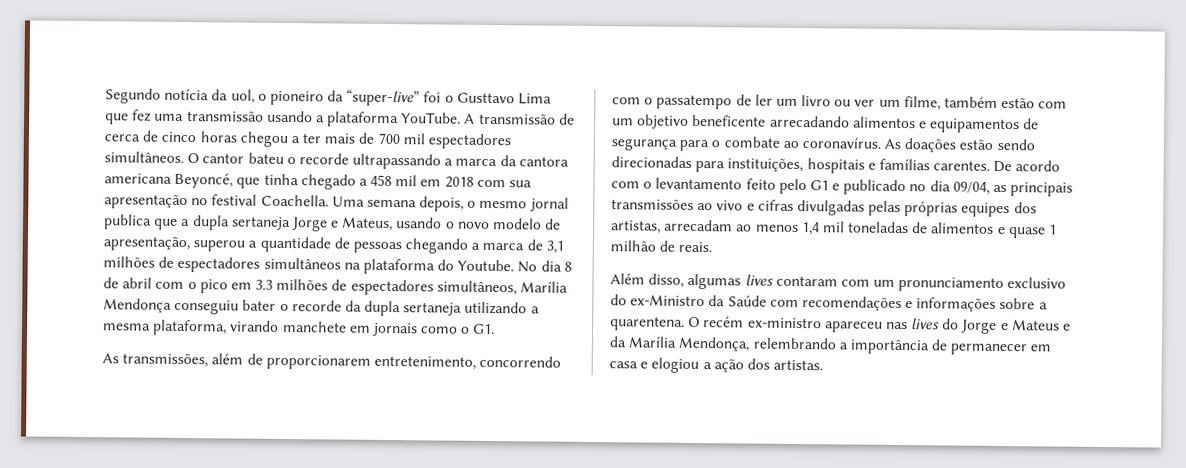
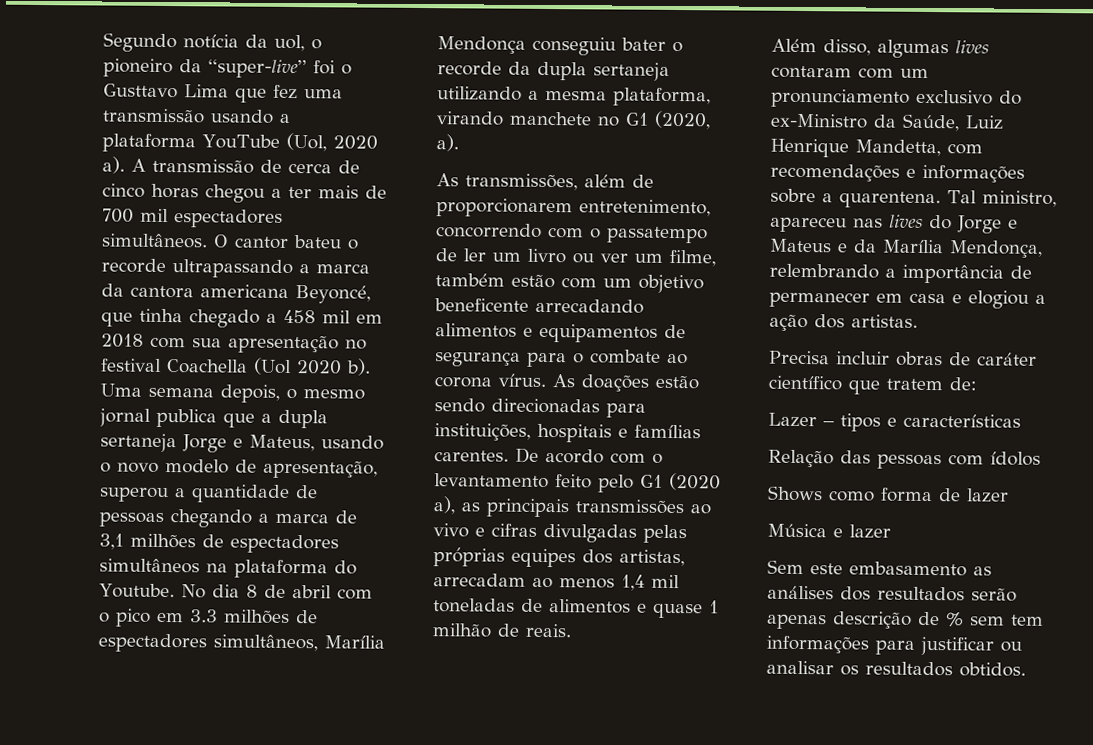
- Segundo notícia da uol, o pioneiro da “super-live” foi o Gusttavo Lima que fez uma transmissão usando a plataforma YouTube.
+ Segundo notícia da uol, o pioneiro da “super-live” foi o Gusttavo Lima que fez uma transmissão usando a plataforma YouTube (Uol, 2020 a).
- O cantor bateu o recorde ultrapassando a marca da cantora americana Beyoncé, que tinha chegado a 458 mil em 2018 com sua apresentação no festival Coachella.
+ O cantor bateu o recorde ultrapassando a marca da cantora americana Beyoncé, que tinha chegado a 458 mil em 2018 com sua apresentação no festival Coachella (Uol 2020 b).
- No dia 8 de abril com o pico em 3.3 milhões de espectadores simultâneos, Marília Mendonça conseguiu bater o recorde da dupla sertaneja utilizando a mesma plataforma, virando manchete em jornais como o G1.
+ No dia 8 de abril com o pico em 3.3 milhões de espectadores simultâneos, Marília Mendonça conseguiu bater o recorde da dupla sertaneja utilizando a mesma plataforma, virando manchete no G1 (2020, a).
- As transmissões, além de proporcionarem entretenimento, concorrendo com o passatempo de ler um livro ou ver um filme, também estão com um objetivo beneficente arrecadando alimentos e equipamentos de segurança para o combate ao coronavírus.
+ As transmissões, além de proporcionarem entretenimento, concorrendo com o passatempo de ler um livro ou ver um filme, também estão com um objetivo beneficente arrecadando alimentos e equipamentos de segurança para o combate ao corona vírus.
- De acordo com o levantamento feito pelo G1 e publicado no dia 09/04, as principais transmissões ao vivo e cifras divulgadas pelas próprias equipes dos artistas, arrecadam ao menos 1,4 mil toneladas de alimentos e quase 1 milhão de reais.
+ De acordo com o levantamento feito pelo G1 (2020 a), as principais transmissões ao vivo e cifras divulgadas pelas próprias equipes dos artistas, arrecadam ao menos 1,4 mil toneladas de alimentos e quase 1 milhão de reais.
- Além disso, algumas lives contaram com um pronunciamento exclusivo do ex-Ministro da Saúde com recomendações e informações sobre a quarentena.
+ Além disso, algumas lives contaram com um pronunciamento exclusivo do ex-Ministro da Saúde, Luiz Henrique Mandetta, com recomendações e informações sobre a quarentena.
- O recém ex-ministro apareceu nas lives do Jorge e Mateus e da Marília Mendonça, relembrando a importância de permanecer em casa e elogiou a ação dos artistas.
+ Tal ministro, apareceu nas lives do Jorge e Mateus e da Marília Mendonça, relembrando a importância de permanecer em casa e elogiou a ação dos artistas.
+ Precisa incluir obras de caráter científico que tratem de:
+ Lazer – tipos e características
+ Relação das pessoas com ídolos
+ Shows como forma de lazer
+ Música e lazer
+ Sem este embasamento as análises dos resultados serão apenas descrição de % sem tem informações para justificar ou analisar os resultados obtidos.

